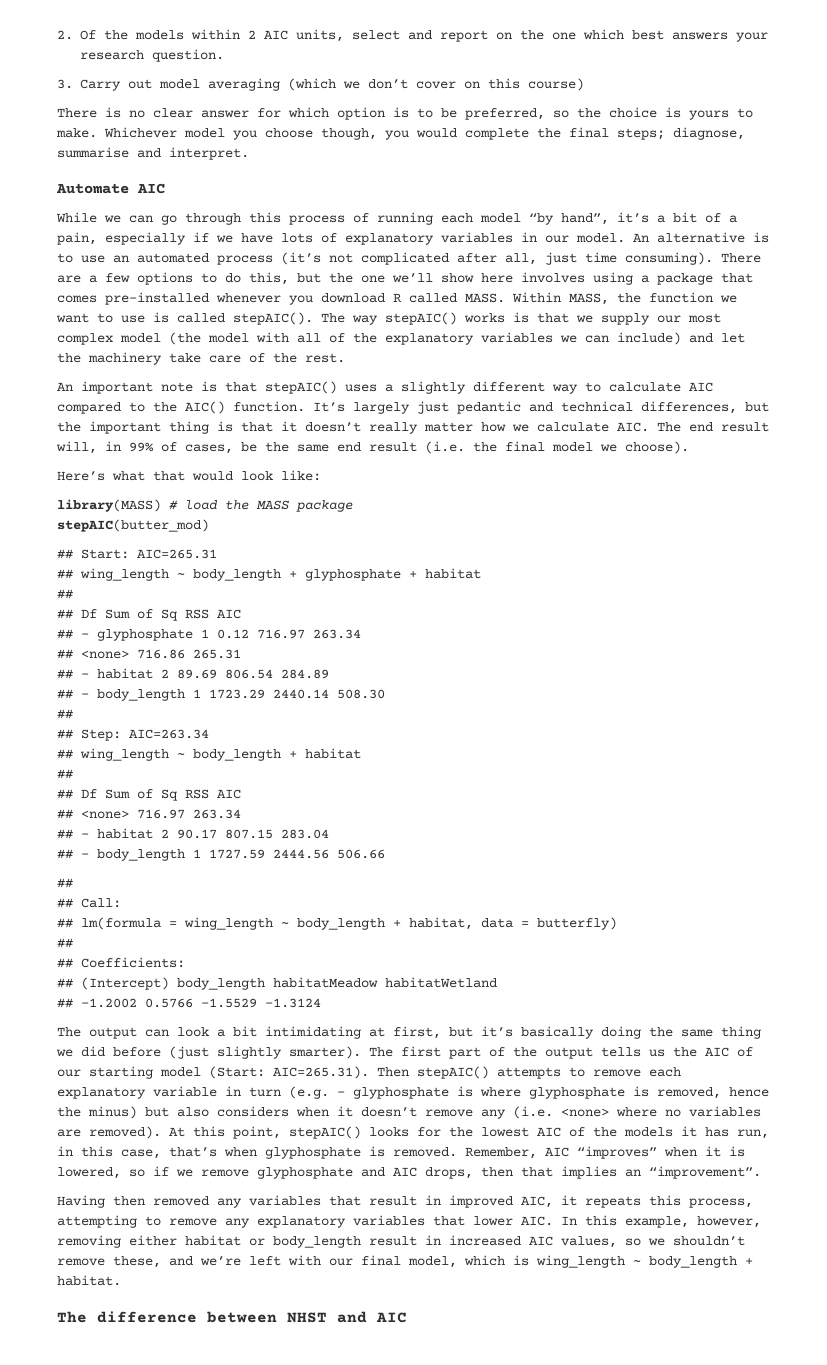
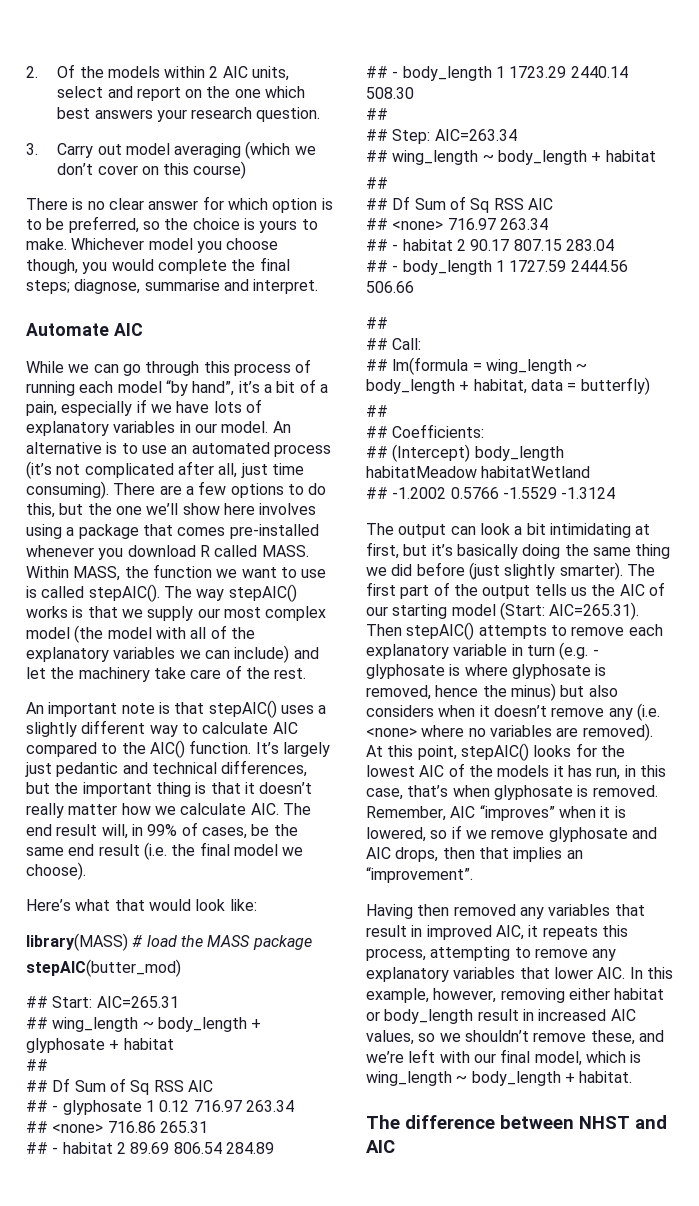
- ## wing_length ~ body_length + glyphosphate + habitat
+ ## wing_length ~ body_length + glyphosate + habitat
- ## - glyphosphate 1 0.12 716.97 263.34
+ ## - glyphosate 1 0.12 716.97 263.34
- The first part of the output tells us the AIC of our starting model (Start: AIC=265.31). Then stepAIC() attempts to remove each explanatory variable in turn (e.g. - glyphosphate is where glyphosphate is removed, hence the minus) but also considers when it doesn’t remove any (i.e. <none> where no variables are removed).
+ The first part of the output tells us the AIC of our starting model (Start: AIC=265.31). Then stepAIC() attempts to remove each explanatory variable in turn (e.g. - glyphosate is where glyphosate is removed, hence the minus) but also considers when it doesn’t remove any (i.e. <none> where no variables are removed).
- At this point, stepAIC() looks for the lowest AIC of the models it has run, in this case, that’s when glyphosphate is removed.
+ At this point, stepAIC() looks for the lowest AIC of the models it has run, in this case, that’s when glyphosate is removed.
- Remember, AIC “improves” when it is lowered, so if we remove glyphosphate and AIC drops, then that implies an “improvement”.
+ Remember, AIC “improves” when it is lowered, so if we remove glyphosate and AIC drops, then that implies an “improvement”.

